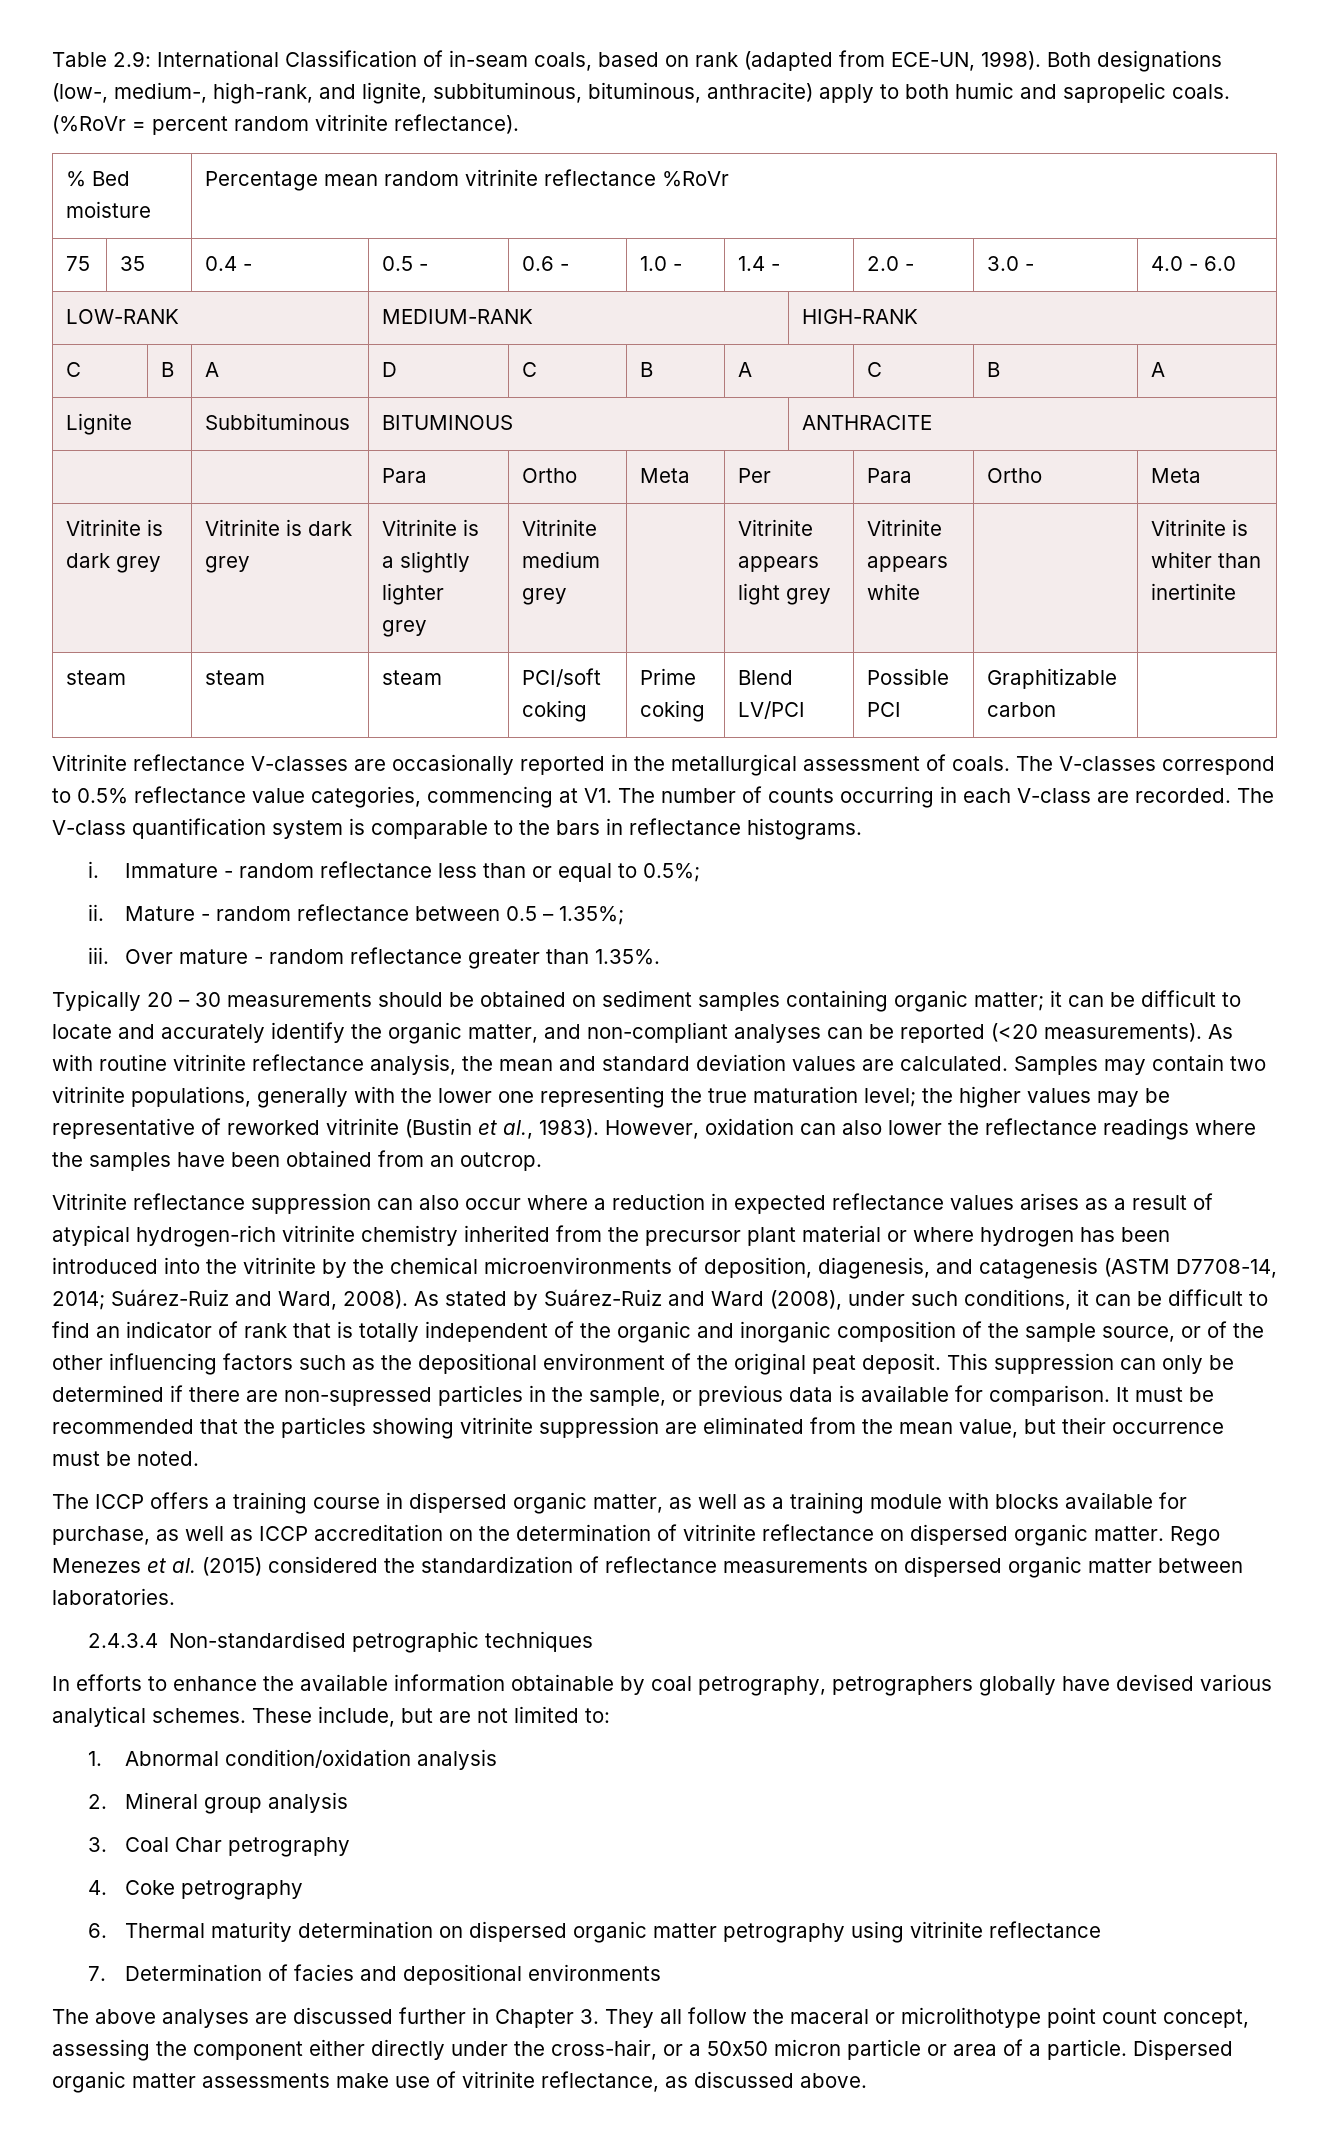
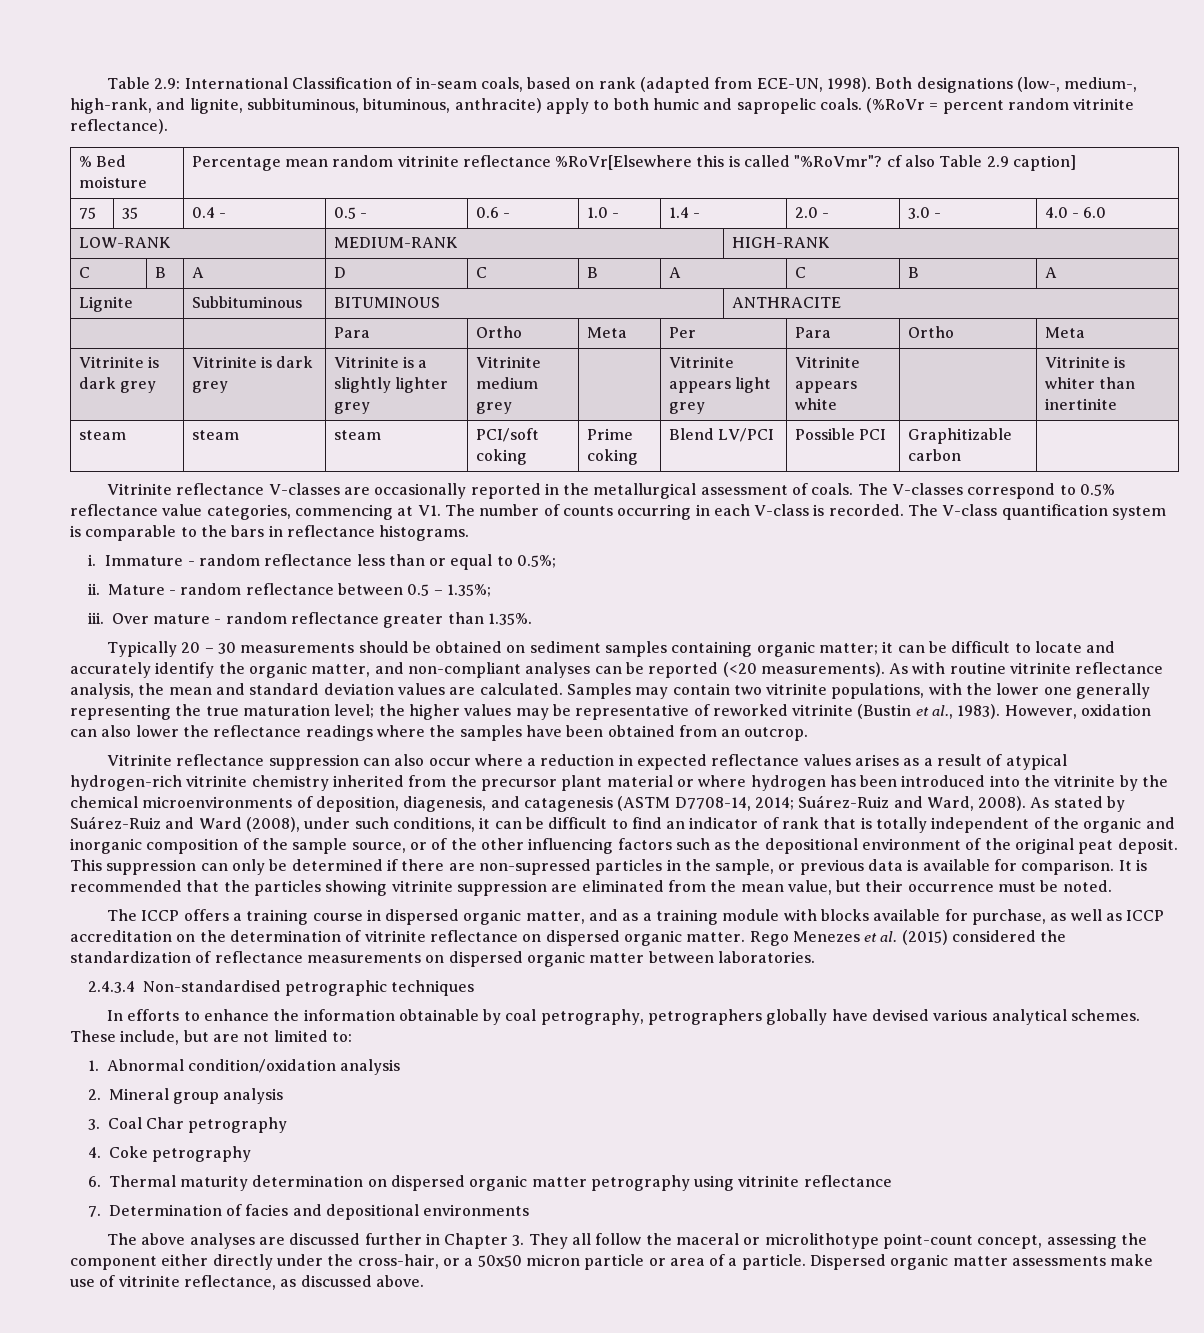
- % Bed moisture | Percentage mean random vitrinite reflectance %RoVr
+ % Bed moisture | Percentage mean random vitrinite reflectance %RoVr[Elsewhere this is called "%RoVmr"? cf also Table 2.9 caption]
- The V-classes correspond to 0.5% reflectance value categories, commencing at V1. The number of counts occurring in each V-class are recorded.
+ The V-classes correspond to 0.5% reflectance value categories, commencing at V1. The number of counts occurring in each V-class is recorded.
- Samples may contain two vitrinite populations, generally with the lower one representing the true maturation level; the higher values may be representative of reworked vitrinite (Bustin et al., 1983).
+ Samples may contain two vitrinite populations, with the lower one generally representing the true maturation level; the higher values may be representative of reworked vitrinite (Bustin et al., 1983).
- It must be recommended that the particles showing vitrinite suppression are eliminated from the mean value, but their occurrence must be noted.
+ It is recommended that the particles showing vitrinite suppression are eliminated from the mean value, but their occurrence must be noted.
- The ICCP offers a training course in dispersed organic matter, as well as a training module with blocks available for purchase, as well as ICCP accreditation on the determination of vitrinite reflectance on dispersed organic matter.
+ The ICCP offers a training course in dispersed organic matter, and as a training module with blocks available for purchase, as well as ICCP accreditation on the determination of vitrinite reflectance on dispersed organic matter.
- In efforts to enhance the available information obtainable by coal petrography, petrographers globally have devised various analytical schemes.
+ In efforts to enhance the information obtainable by coal petrography, petrographers globally have devised various analytical schemes.
- The above analyses are discussed further in Chapter 3. They all follow the maceral or microlithotype point count concept, assessing the component either directly under the cross-hair, or a 50x50 micron particle or area of a particle.
+ The above analyses are discussed further in Chapter 3. They all follow the maceral or microlithotype point-count concept, assessing the component either directly under the cross-hair, or a 50x50 micron particle or area of a particle.

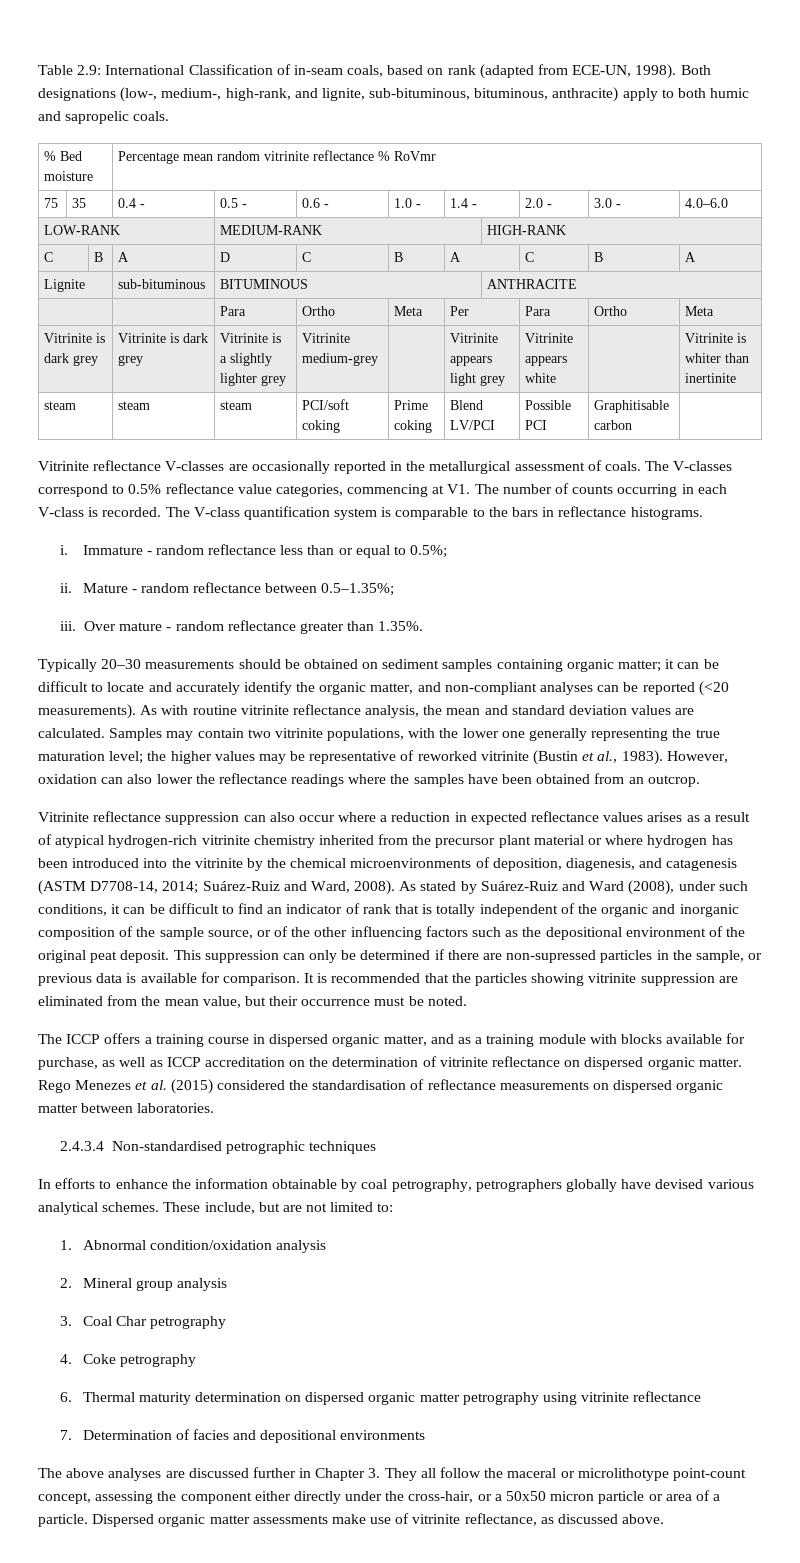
- Both designations (low-, medium-, high-rank, and lignite, subbituminous, bituminous, anthracite) apply to both humic and sapropelic coals. (%RoVr = percent random vitrinite reflectance).
+ Both designations (low-, medium-, high-rank, and lignite, sub-bituminous, bituminous, anthracite) apply to both humic and sapropelic coals.
- % Bed moisture | Percentage mean random vitrinite reflectance %RoVr[Elsewhere this is called "%RoVmr"? cf also Table 2.9 caption]
+ % Bed moisture | Percentage mean random vitrinite reflectance % RoVmr
- 75 | 35 | 0.4 - | 0.5 - | 0.6 - | 1.0 - | 1.4 - | 2.0 - | 3.0 - | 4.0 - 6.0
+ 75 | 35 | 0.4 - | 0.5 - | 0.6 - | 1.0 - | 1.4 - | 2.0 - | 3.0 - | 4.0–6.0
- Lignite | Subbituminous | BITUMINOUS | ANTHRACITE
+ Lignite | sub-bituminous | BITUMINOUS | ANTHRACITE
- Vitrinite is dark grey | Vitrinite is dark grey | Vitrinite is a slightly lighter grey | Vitrinite medium grey | | Vitrinite appears light grey | Vitrinite appears white | | Vitrinite is whiter than inertinite
+ Vitrinite is dark grey | Vitrinite is dark grey | Vitrinite is a slightly lighter grey | Vitrinite medium-grey | | Vitrinite appears light grey | Vitrinite appears white | | Vitrinite is whiter than inertinite
- steam | steam | steam | PCI/soft coking | Prime coking | Blend LV/PCI | Possible PCI | Graphitizable carbon |
+ steam | steam | steam | PCI/soft coking | Prime coking | Blend LV/PCI | Possible PCI | Graphitisable carbon |
- Mature - random reflectance between 0.5 – 1.35%;
+ Mature - random reflectance between 0.5–1.35%;
- Typically 20 – 30 measurements should be obtained on sediment samples containing organic matter; it can be difficult to locate and accurately identify the organic matter, and non-compliant analyses can be reported (<20 measurements).
+ Typically 20–30 measurements should be obtained on sediment samples containing organic matter; it can be difficult to locate and accurately identify the organic matter, and non-compliant analyses can be reported (<20 measurements).
- Rego Menezes et al. (2015) considered the standardization of reflectance measurements on dispersed organic matter between laboratories.
+ Rego Menezes et al. (2015) considered the standardisation of reflectance measurements on dispersed organic matter between laboratories.

